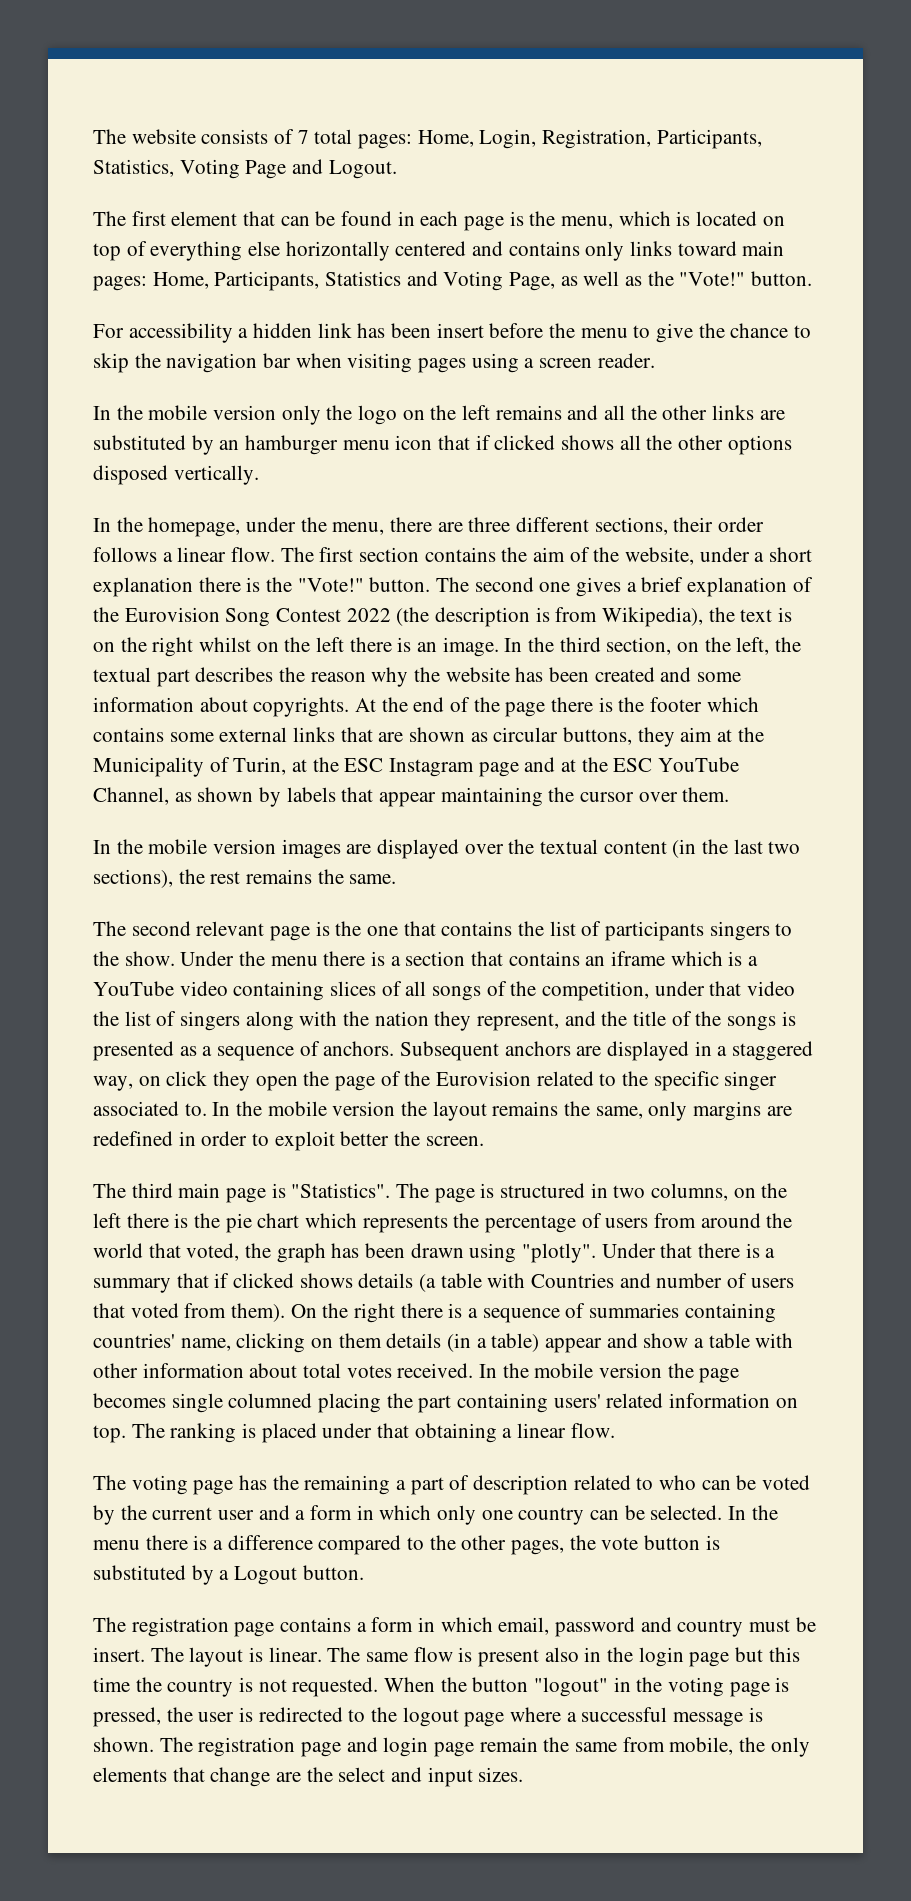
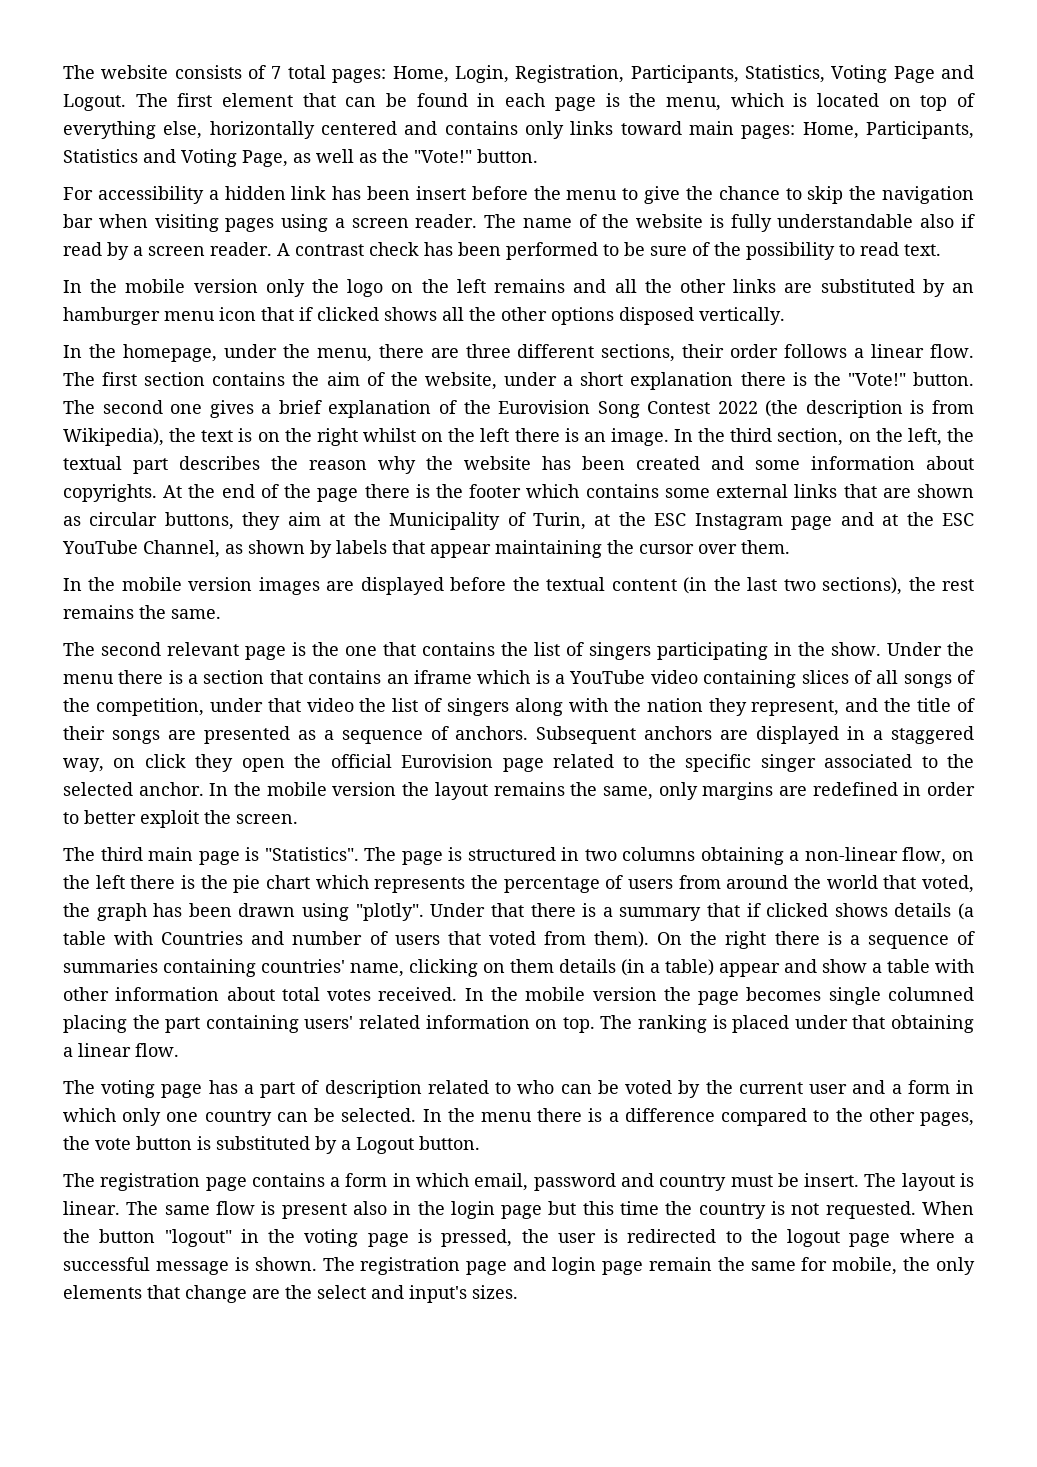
- The website consists of 7 total pages: Home, Login, Registration, Participants, Statistics, Voting Page and Logout.
- The first element that can be found in each page is the menu, which is located on top of everything else horizontally centered and contains only links toward main pages: Home, Participants, Statistics and Voting Page, as well as the "Vote!" button.
+ The website consists of 7 total pages: Home, Login, Registration, Participants, Statistics, Voting Page and Logout. The first element that can be found in each page is the menu, which is located on top of everything else, horizontally centered and contains only links toward main pages: Home, Participants, Statistics and Voting Page, as well as the "Vote!" button.
+ The name of the website is fully understandable also if read by a screen reader. A contrast check has been performed to be sure of the possibility to read text.
- In the mobile version images are displayed over the textual content (in the last two sections), the rest remains the same.
+ In the mobile version images are displayed before the textual content (in the last two sections), the rest remains the same.
- The second relevant page is the one that contains the list of participants singers to the show.
+ The second relevant page is the one that contains the list of singers participating in the show.
- Under the menu there is a section that contains an iframe which is a YouTube video containing slices of all songs of the competition, under that video the list of singers along with the nation they represent, and the title of the songs is presented as a sequence of anchors.
+ Under the menu there is a section that contains an iframe which is a YouTube video containing slices of all songs of the competition, under that video the list of singers along with the nation they represent, and the title of their songs are presented as a sequence of anchors.
- Subsequent anchors are displayed in a staggered way, on click they open the page of the Eurovision related to the specific singer associated to.
+ Subsequent anchors are displayed in a staggered way, on click they open the official Eurovision page related to the specific singer associated to the selected anchor.
- In the mobile version the layout remains the same, only margins are redefined in order to exploit better the screen.
+ In the mobile version the layout remains the same, only margins are redefined in order to better exploit the screen.
- The page is structured in two columns, on the left there is the pie chart which represents the percentage of users from around the world that voted, the graph has been drawn using "plotly".
+ The page is structured in two columns obtaining a non-linear flow, on the left there is the pie chart which represents the percentage of users from around the world that voted, the graph has been drawn using "plotly".
- The voting page has the remaining a part of description related to who can be voted by the current user and a form in which only one country can be selected.
+ The voting page has a part of description related to who can be voted by the current user and a form in which only one country can be selected.
- The registration page and login page remain the same from mobile, the only elements that change are the select and input sizes.
+ The registration page and login page remain the same for mobile, the only elements that change are the select and input's sizes.

